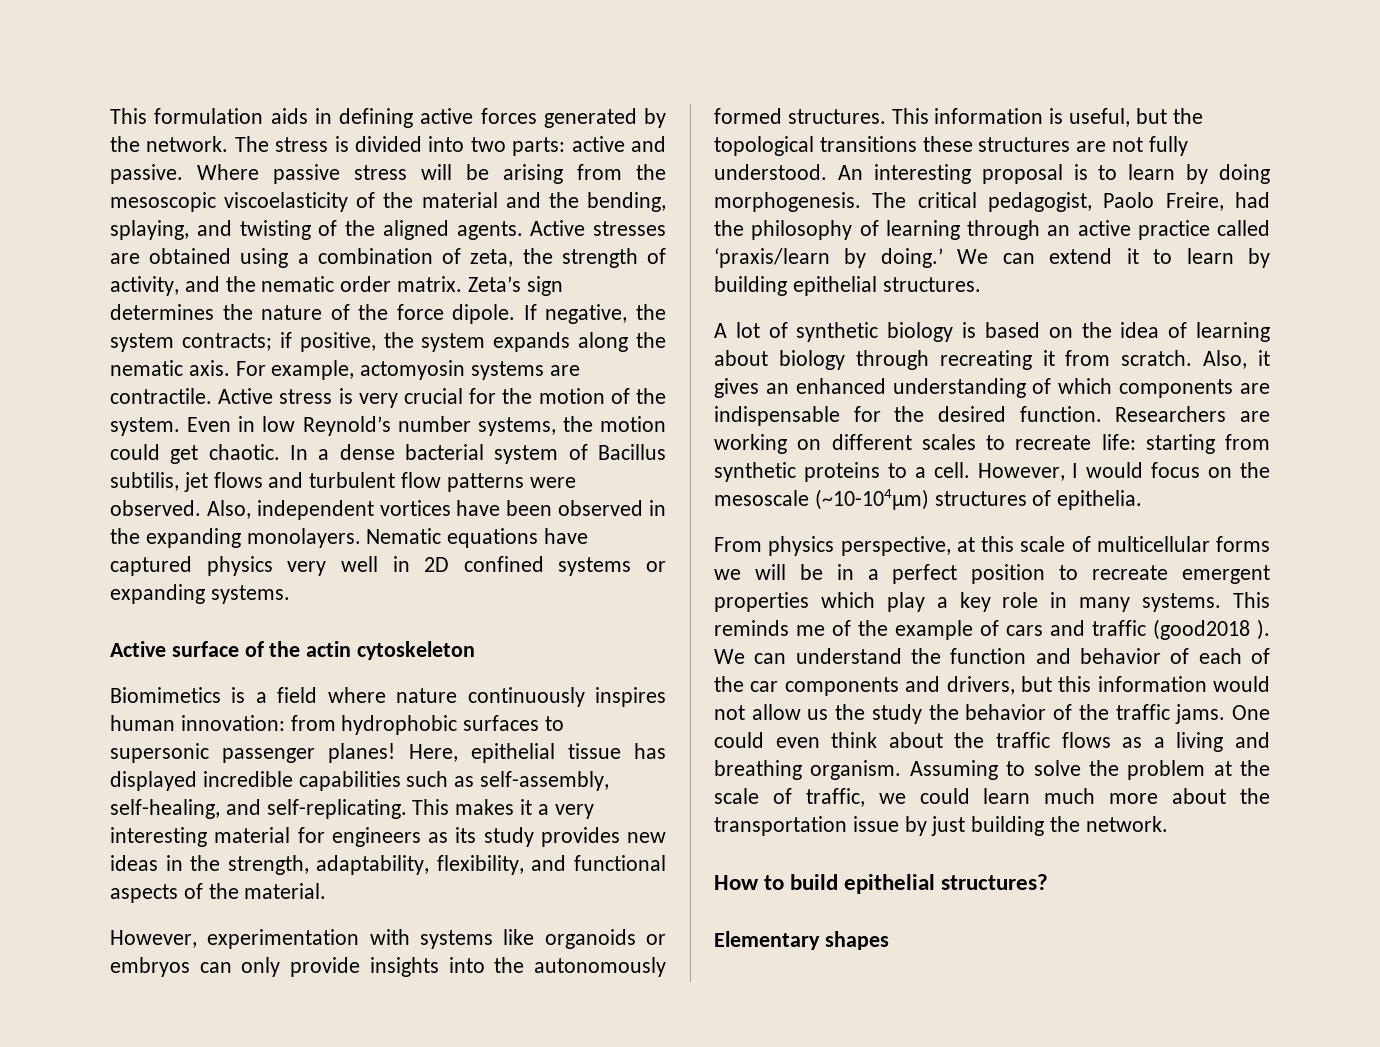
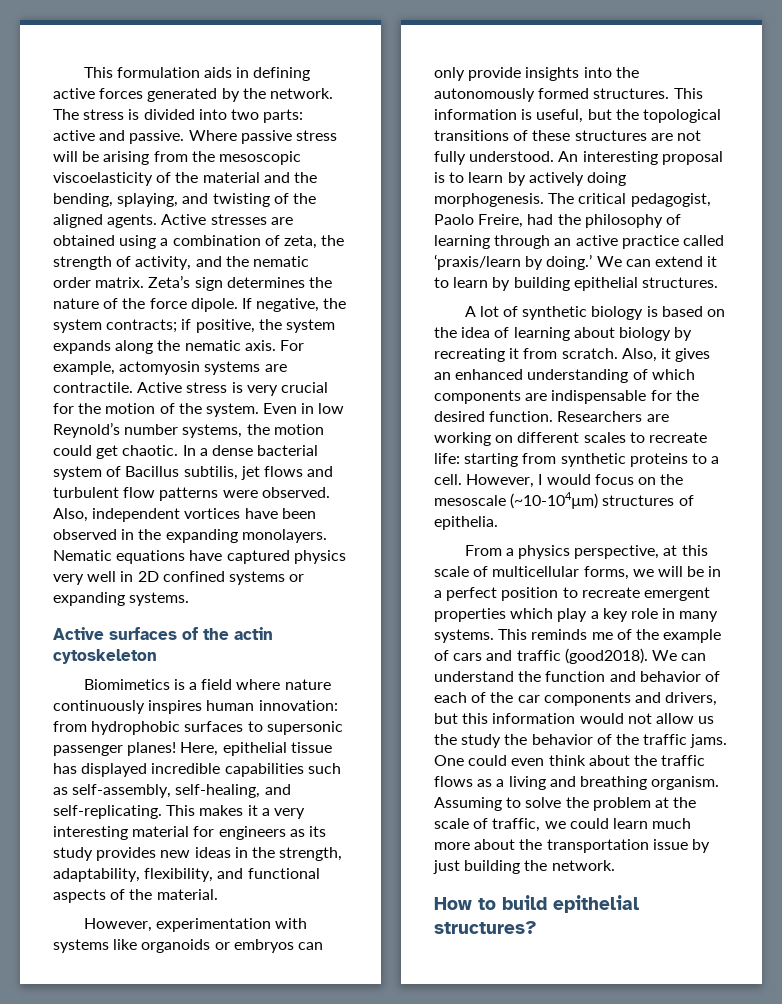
- Active surface of the actin cytoskeleton
+ Active surfaces of the actin cytoskeleton
- This information is useful, but the topological transitions these structures are not fully understood.
+ This information is useful, but the topological transitions of these structures are not fully understood.
- An interesting proposal is to learn by doing morphogenesis.
+ An interesting proposal is to learn by actively doing morphogenesis.
- A lot of synthetic biology is based on the idea of learning about biology through recreating it from scratch.
+ A lot of synthetic biology is based on the idea of learning about biology by recreating it from scratch.
- From physics perspective, at this scale of multicellular forms we will be in a perfect position to recreate emergent properties which play a key role in many systems.
+ From a physics perspective, at this scale of multicellular forms, we will be in a perfect position to recreate emergent properties which play a key role in many systems.
- This reminds me of the example of cars and traffic (good2018 ).
+ This reminds me of the example of cars and traffic (good2018).
- Elementary shapes

